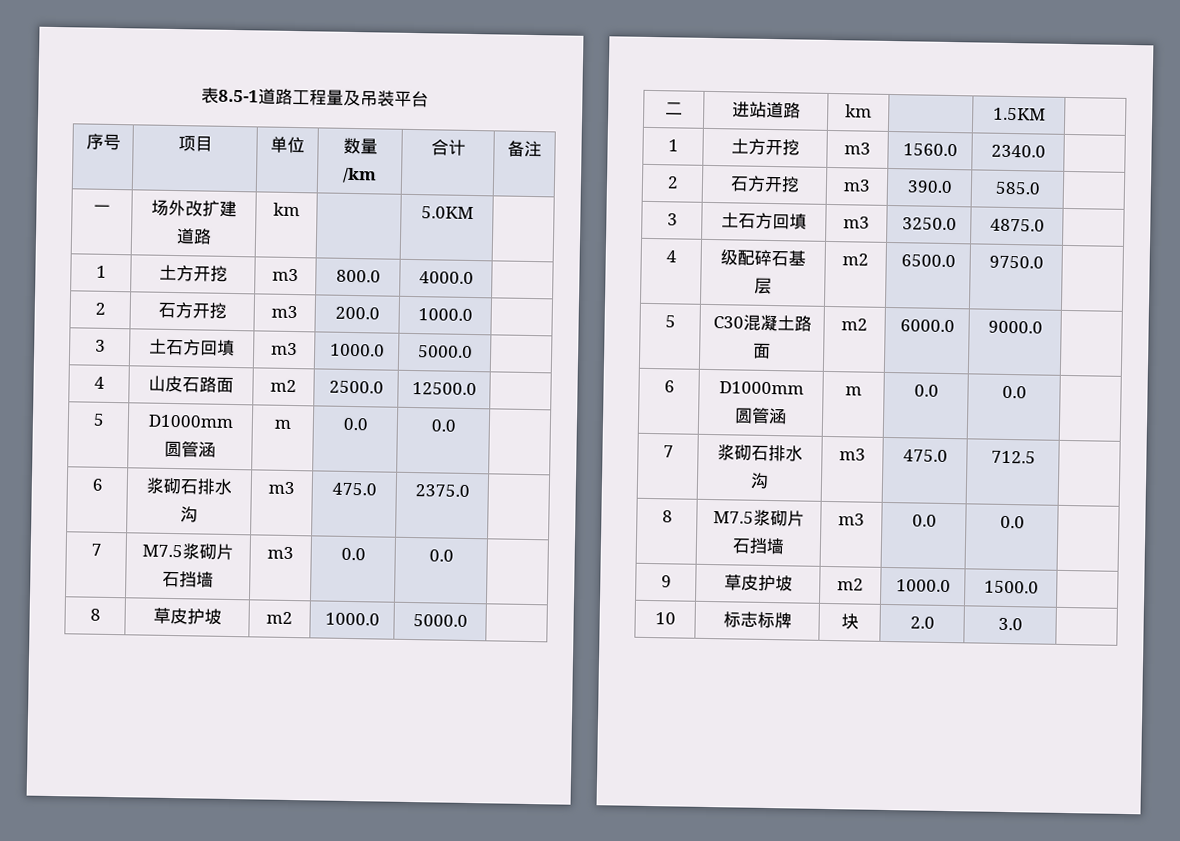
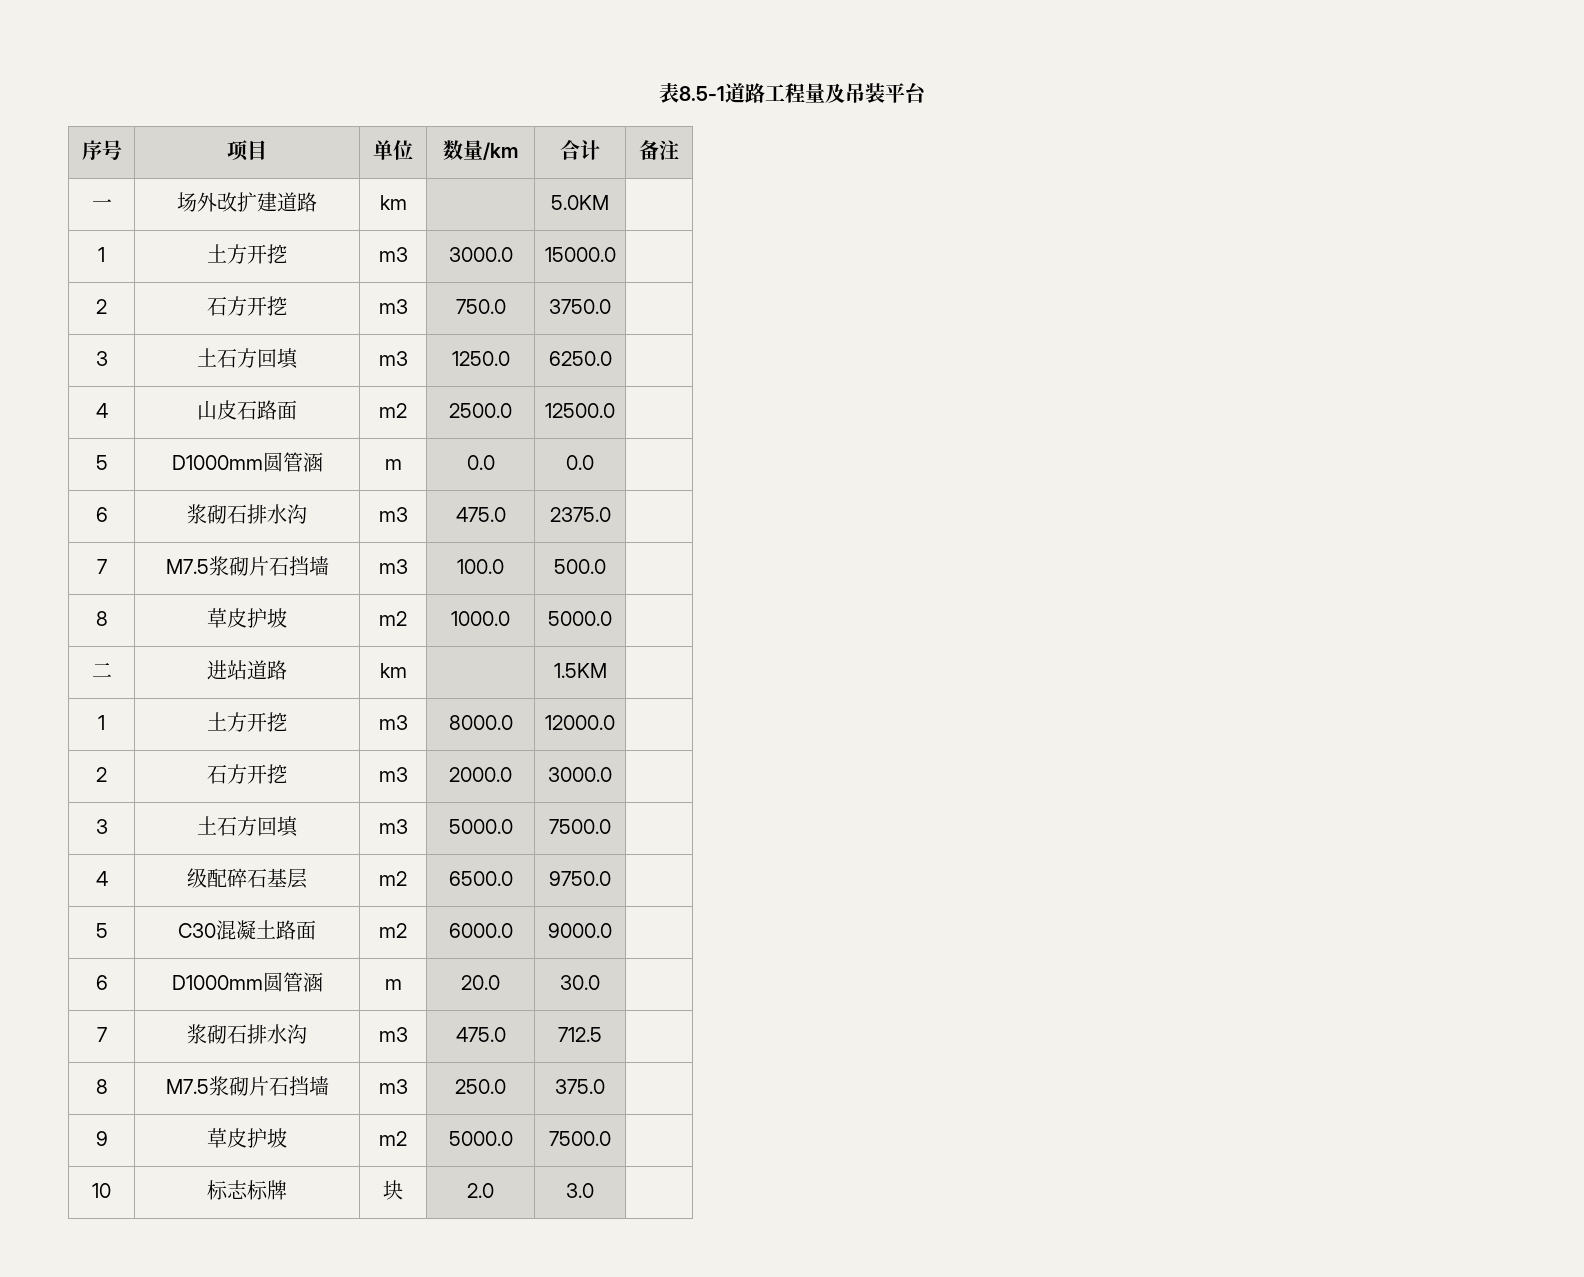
- 1 | 土方开挖 | m3 | 800.0 | 4000.0 |
- 2 | 石方开挖 | m3 | 200.0 | 1000.0 |
- 3 | 土石方回填 | m3 | 1000.0 | 5000.0 |
+ 1 | 土方开挖 | m3 | 3000.0 | 15000.0 |
+ 2 | 石方开挖 | m3 | 750.0 | 3750.0 |
+ 3 | 土石方回填 | m3 | 1250.0 | 6250.0 |
- 7 | M7.5浆砌片石挡墙 | m3 | 0.0 | 0.0 |
+ 7 | M7.5浆砌片石挡墙 | m3 | 100.0 | 500.0 |
- 1 | 土方开挖 | m3 | 1560.0 | 2340.0 |
- 2 | 石方开挖 | m3 | 390.0 | 585.0 |
- 3 | 土石方回填 | m3 | 3250.0 | 4875.0 |
+ 1 | 土方开挖 | m3 | 8000.0 | 12000.0 |
+ 2 | 石方开挖 | m3 | 2000.0 | 3000.0 |
+ 3 | 土石方回填 | m3 | 5000.0 | 7500.0 |
- 6 | D1000mm圆管涵 | m | 0.0 | 0.0 |
+ 6 | D1000mm圆管涵 | m | 20.0 | 30.0 |
- 8 | M7.5浆砌片石挡墙 | m3 | 0.0 | 0.0 |
+ 8 | M7.5浆砌片石挡墙 | m3 | 250.0 | 375.0 |
- 9 | 草皮护坡 | m2 | 1000.0 | 1500.0 |
+ 9 | 草皮护坡 | m2 | 5000.0 | 7500.0 |

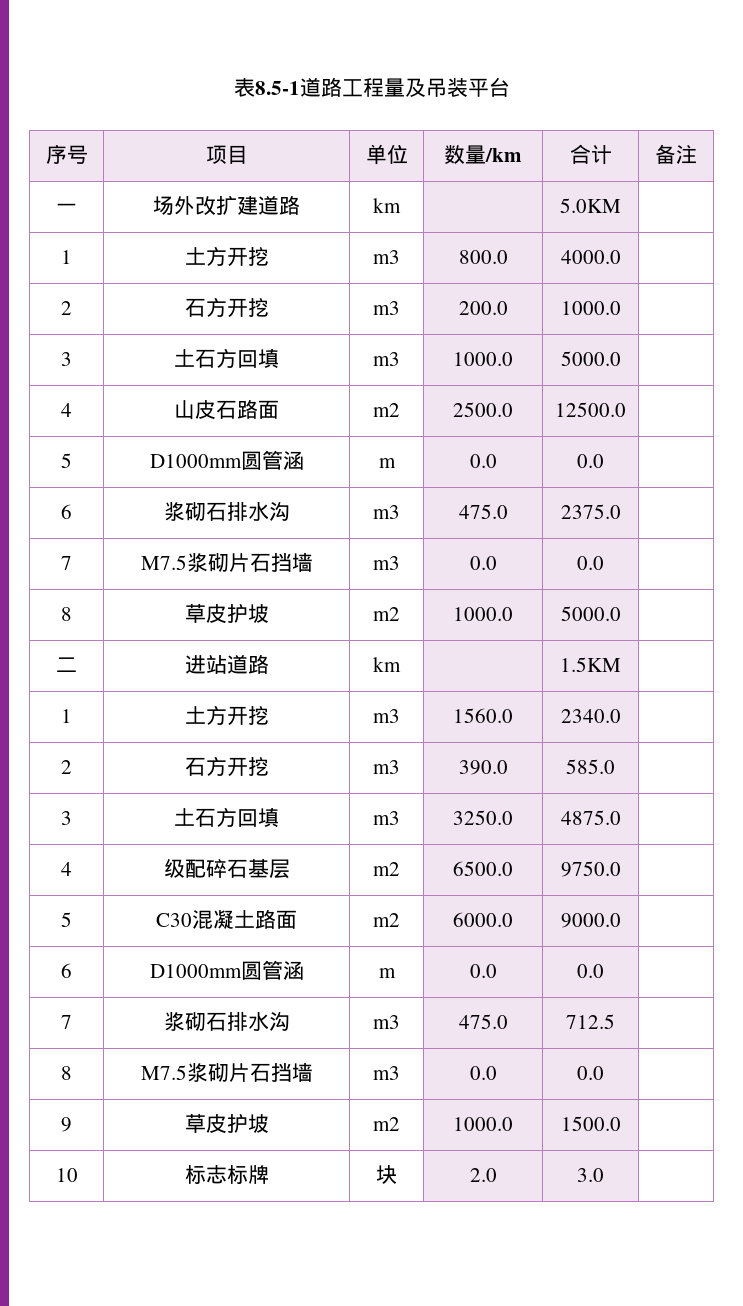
- 1 | 土方开挖 | m3 | 3000.0 | 15000.0 |
- 2 | 石方开挖 | m3 | 750.0 | 3750.0 |
- 3 | 土石方回填 | m3 | 1250.0 | 6250.0 |
+ 1 | 土方开挖 | m3 | 800.0 | 4000.0 |
+ 2 | 石方开挖 | m3 | 200.0 | 1000.0 |
+ 3 | 土石方回填 | m3 | 1000.0 | 5000.0 |
- 7 | M7.5浆砌片石挡墙 | m3 | 100.0 | 500.0 |
+ 7 | M7.5浆砌片石挡墙 | m3 | 0.0 | 0.0 |
- 1 | 土方开挖 | m3 | 8000.0 | 12000.0 |
- 2 | 石方开挖 | m3 | 2000.0 | 3000.0 |
- 3 | 土石方回填 | m3 | 5000.0 | 7500.0 |
+ 1 | 土方开挖 | m3 | 1560.0 | 2340.0 |
+ 2 | 石方开挖 | m3 | 390.0 | 585.0 |
+ 3 | 土石方回填 | m3 | 3250.0 | 4875.0 |
- 6 | D1000mm圆管涵 | m | 20.0 | 30.0 |
+ 6 | D1000mm圆管涵 | m | 0.0 | 0.0 |
- 8 | M7.5浆砌片石挡墙 | m3 | 250.0 | 375.0 |
+ 8 | M7.5浆砌片石挡墙 | m3 | 0.0 | 0.0 |
- 9 | 草皮护坡 | m2 | 5000.0 | 7500.0 |
+ 9 | 草皮护坡 | m2 | 1000.0 | 1500.0 |

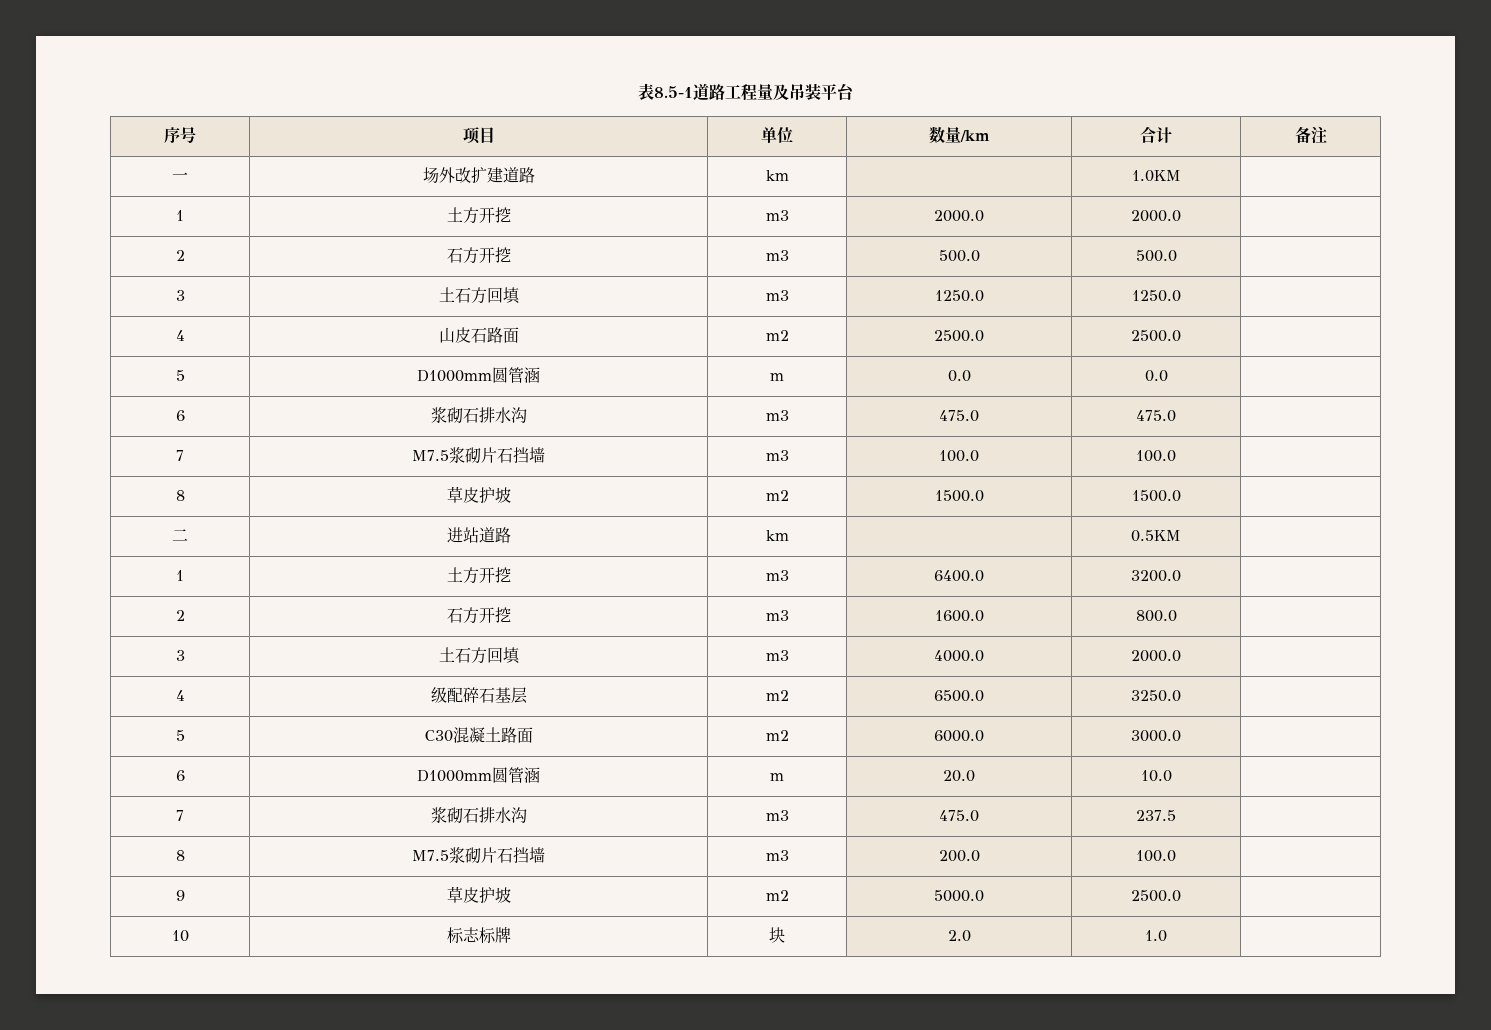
- 一 | 场外改扩建道路 | km | | 5.0KM |
- 1 | 土方开挖 | m3 | 800.0 | 4000.0 |
- 2 | 石方开挖 | m3 | 200.0 | 1000.0 |
- 3 | 土石方回填 | m3 | 1000.0 | 5000.0 |
+ 一 | 场外改扩建道路 | km | | 1.0KM |
+ 1 | 土方开挖 | m3 | 2000.0 | 2000.0 |
+ 2 | 石方开挖 | m3 | 500.0 | 500.0 |
+ 3 | 土石方回填 | m3 | 1250.0 | 1250.0 |
- 4 | 山皮石路面 | m2 | 2500.0 | 12500.0 |
+ 4 | 山皮石路面 | m2 | 2500.0 | 2500.0 |
- 6 | 浆砌石排水沟 | m3 | 475.0 | 2375.0 |
+ 6 | 浆砌石排水沟 | m3 | 475.0 | 475.0 |
- 7 | M7.5浆砌片石挡墙 | m3 | 0.0 | 0.0 |
+ 7 | M7.5浆砌片石挡墙 | m3 | 100.0 | 100.0 |
- 8 | 草皮护坡 | m2 | 1000.0 | 5000.0 |
+ 8 | 草皮护坡 | m2 | 1500.0 | 1500.0 |
- 二 | 进站道路 | km | | 1.5KM |
- 1 | 土方开挖 | m3 | 1560.0 | 2340.0 |
- 2 | 石方开挖 | m3 | 390.0 | 585.0 |
- 3 | 土石方回填 | m3 | 3250.0 | 4875.0 |
+ 二 | 进站道路 | km | | 0.5KM |
+ 1 | 土方开挖 | m3 | 6400.0 | 3200.0 |
+ 2 | 石方开挖 | m3 | 1600.0 | 800.0 |
+ 3 | 土石方回填 | m3 | 4000.0 | 2000.0 |
- 4 | 级配碎石基层 | m2 | 6500.0 | 9750.0 |
+ 4 | 级配碎石基层 | m2 | 6500.0 | 3250.0 |
- 5 | C30混凝土路面 | m2 | 6000.0 | 9000.0 |
+ 5 | C30混凝土路面 | m2 | 6000.0 | 3000.0 |
- 6 | D1000mm圆管涵 | m | 0.0 | 0.0 |
+ 6 | D1000mm圆管涵 | m | 20.0 | 10.0 |
- 7 | 浆砌石排水沟 | m3 | 475.0 | 712.5 |
+ 7 | 浆砌石排水沟 | m3 | 475.0 | 237.5 |
- 8 | M7.5浆砌片石挡墙 | m3 | 0.0 | 0.0 |
+ 8 | M7.5浆砌片石挡墙 | m3 | 200.0 | 100.0 |
- 9 | 草皮护坡 | m2 | 1000.0 | 1500.0 |
+ 9 | 草皮护坡 | m2 | 5000.0 | 2500.0 |
- 10 | 标志标牌 | 块 | 2.0 | 3.0 |
+ 10 | 标志标牌 | 块 | 2.0 | 1.0 |

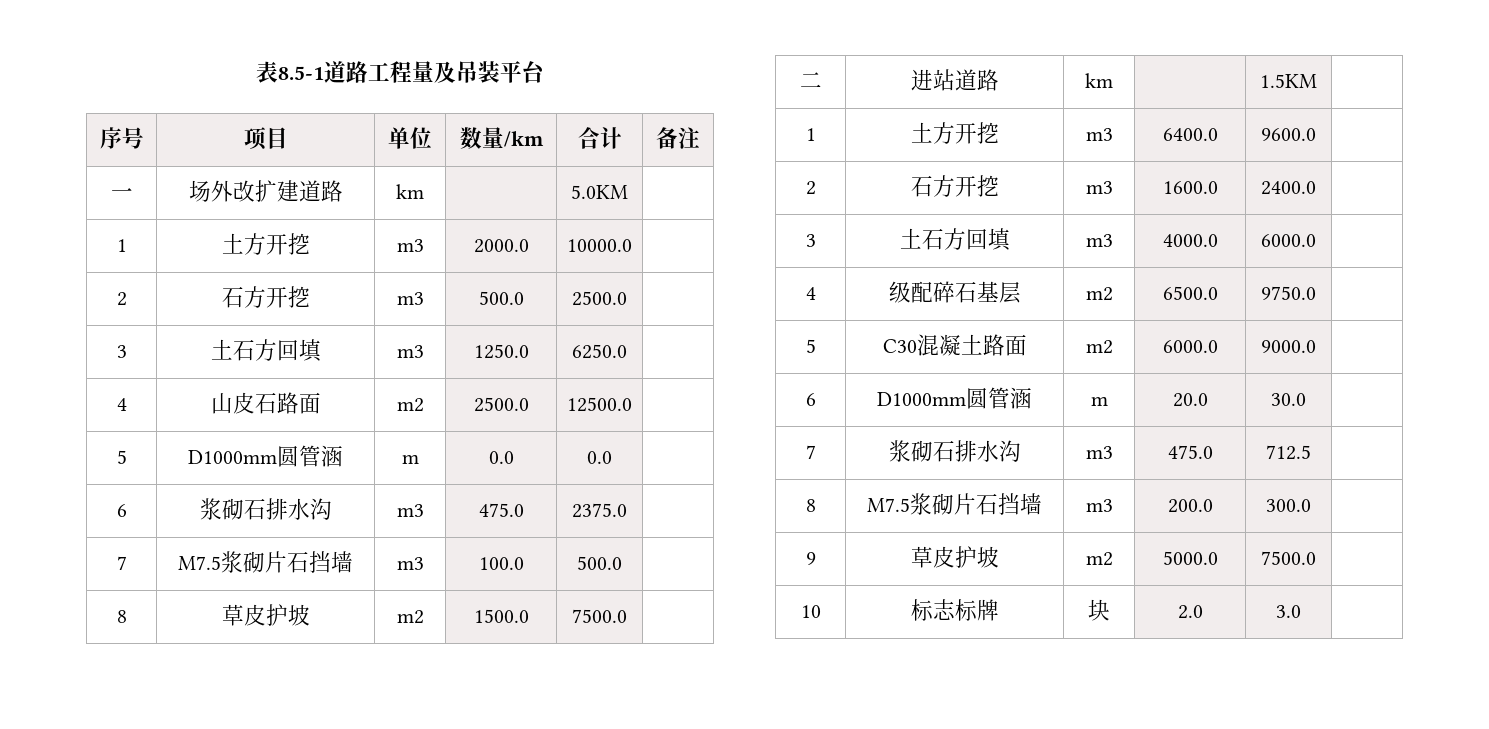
- 一 | 场外改扩建道路 | km | | 1.0KM |
+ 一 | 场外改扩建道路 | km | | 5.0KM |
- 1 | 土方开挖 | m3 | 2000.0 | 2000.0 |
+ 1 | 土方开挖 | m3 | 2000.0 | 10000.0 |
- 2 | 石方开挖 | m3 | 500.0 | 500.0 |
+ 2 | 石方开挖 | m3 | 500.0 | 2500.0 |
- 3 | 土石方回填 | m3 | 1250.0 | 1250.0 |
+ 3 | 土石方回填 | m3 | 1250.0 | 6250.0 |
- 4 | 山皮石路面 | m2 | 2500.0 | 2500.0 |
+ 4 | 山皮石路面 | m2 | 2500.0 | 12500.0 |
- 6 | 浆砌石排水沟 | m3 | 475.0 | 475.0 |
+ 6 | 浆砌石排水沟 | m3 | 475.0 | 2375.0 |
- 7 | M7.5浆砌片石挡墙 | m3 | 100.0 | 100.0 |
+ 7 | M7.5浆砌片石挡墙 | m3 | 100.0 | 500.0 |
- 8 | 草皮护坡 | m2 | 1500.0 | 1500.0 |
+ 8 | 草皮护坡 | m2 | 1500.0 | 7500.0 |
- 二 | 进站道路 | km | | 0.5KM |
+ 二 | 进站道路 | km | | 1.5KM |
- 1 | 土方开挖 | m3 | 6400.0 | 3200.0 |
+ 1 | 土方开挖 | m3 | 6400.0 | 9600.0 |
- 2 | 石方开挖 | m3 | 1600.0 | 800.0 |
+ 2 | 石方开挖 | m3 | 1600.0 | 2400.0 |
- 3 | 土石方回填 | m3 | 4000.0 | 2000.0 |
+ 3 | 土石方回填 | m3 | 4000.0 | 6000.0 |
- 4 | 级配碎石基层 | m2 | 6500.0 | 3250.0 |
+ 4 | 级配碎石基层 | m2 | 6500.0 | 9750.0 |
- 5 | C30混凝土路面 | m2 | 6000.0 | 3000.0 |
+ 5 | C30混凝土路面 | m2 | 6000.0 | 9000.0 |
- 6 | D1000mm圆管涵 | m | 20.0 | 10.0 |
+ 6 | D1000mm圆管涵 | m | 20.0 | 30.0 |
- 7 | 浆砌石排水沟 | m3 | 475.0 | 237.5 |
+ 7 | 浆砌石排水沟 | m3 | 475.0 | 712.5 |
- 8 | M7.5浆砌片石挡墙 | m3 | 200.0 | 100.0 |
+ 8 | M7.5浆砌片石挡墙 | m3 | 200.0 | 300.0 |
- 9 | 草皮护坡 | m2 | 5000.0 | 2500.0 |
+ 9 | 草皮护坡 | m2 | 5000.0 | 7500.0 |
- 10 | 标志标牌 | 块 | 2.0 | 1.0 |
+ 10 | 标志标牌 | 块 | 2.0 | 3.0 |

